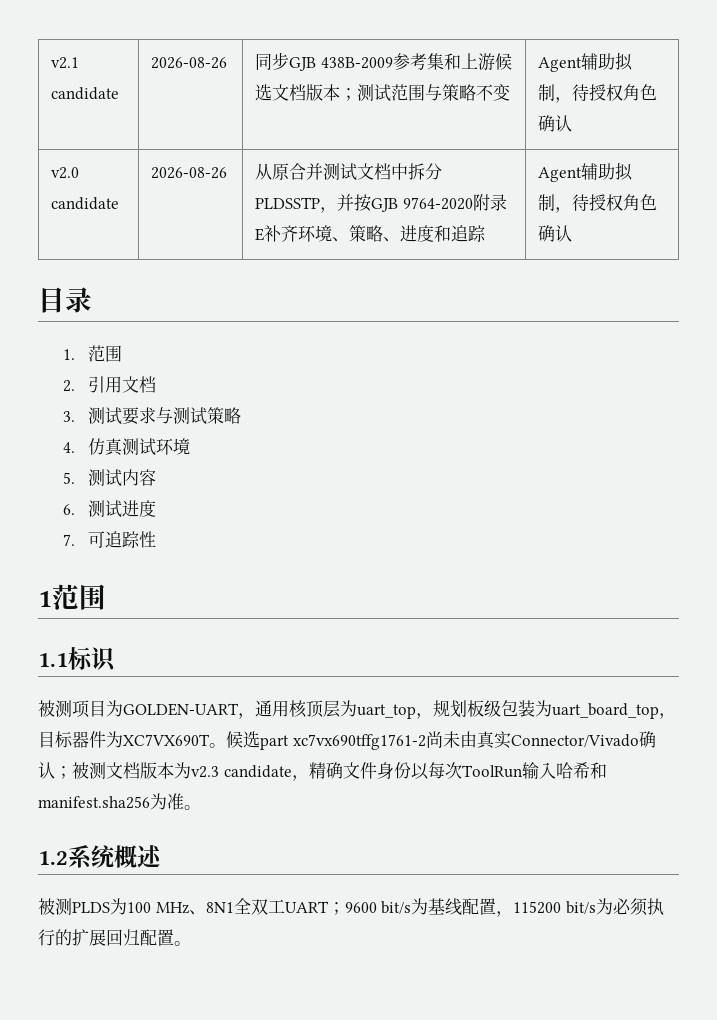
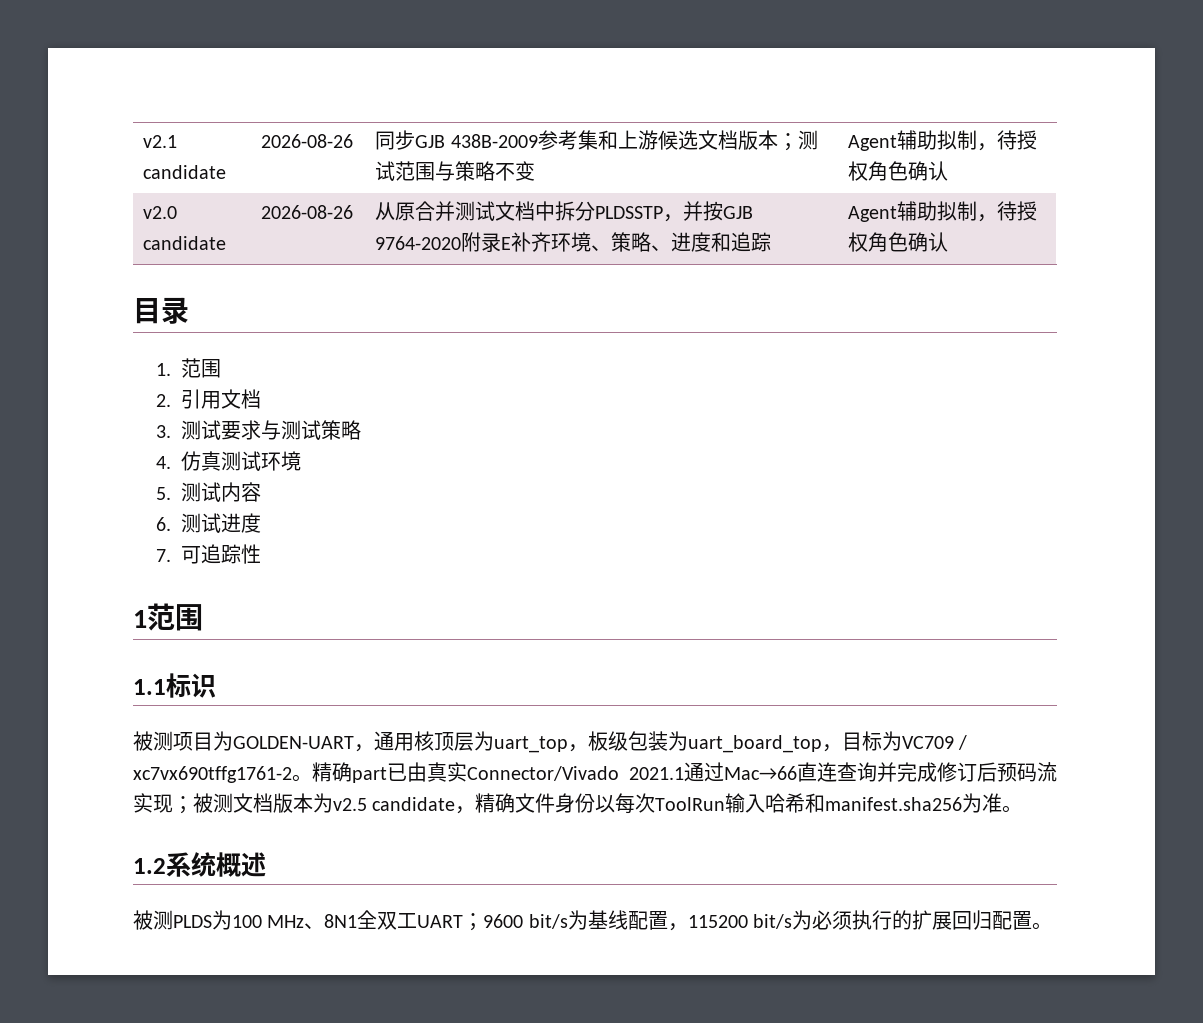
- 被测项目为GOLDEN-UART，通用核顶层为uart_top，规划板级包装为uart_board_top，目标器件为XC7VX690T。候选part xc7vx690tffg1761-2尚未由真实Connector/Vivado确认；被测文档版本为v2.3 candidate，精确文件身份以每次ToolRun输入哈希和manifest.sha256为准。
+ 被测项目为GOLDEN-UART，通用核顶层为uart_top，板级包装为uart_board_top，目标为VC709 / xc7vx690tffg1761-2。精确part已由真实Connector/Vivado 2021.1通过Mac→66直连查询并完成修订后预码流实现；被测文档版本为v2.5 candidate，精确文件身份以每次ToolRun输入哈希和manifest.sha256为准。

